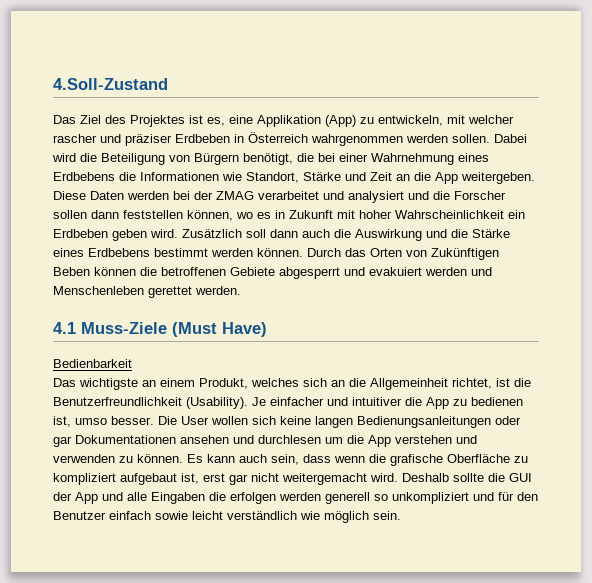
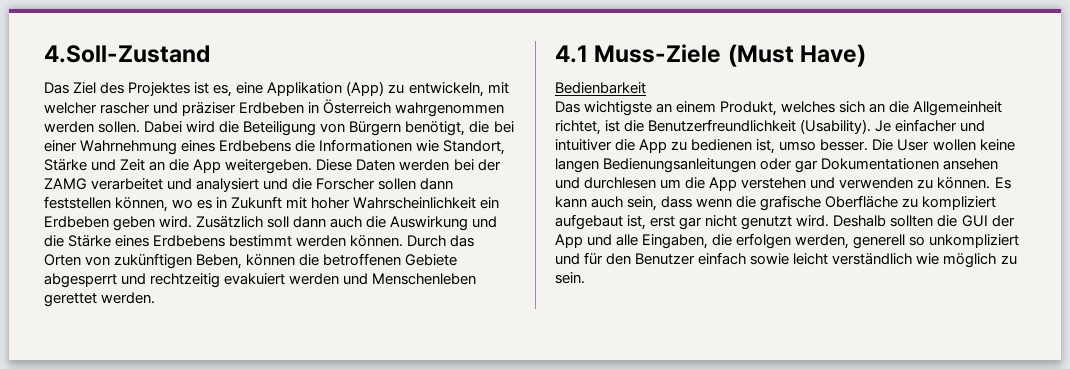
- Diese Daten werden bei der ZMAG verarbeitet und analysiert und die Forscher sollen dann feststellen können, wo es in Zukunft mit hoher Wahrscheinlichkeit ein Erdbeben geben wird.
+ Diese Daten werden bei der ZAMG verarbeitet und analysiert und die Forscher sollen dann feststellen können, wo es in Zukunft mit hoher Wahrscheinlichkeit ein Erdbeben geben wird.
- Durch das Orten von Zukünftigen Beben können die betroffenen Gebiete abgesperrt und evakuiert werden und Menschenleben gerettet werden.
+ Durch das Orten von zukünftigen Beben, können die betroffenen Gebiete abgesperrt und rechtzeitig evakuiert werden und Menschenleben gerettet werden.
- Die User wollen sich keine langen Bedienungsanleitungen oder gar Dokumentationen ansehen und durchlesen um die App verstehen und verwenden zu können.
+ Die User wollen keine langen Bedienungsanleitungen oder gar Dokumentationen ansehen und durchlesen um die App verstehen und verwenden zu können.
- Es kann auch sein, dass wenn die grafische Oberfläche zu kompliziert aufgebaut ist, erst gar nicht weitergemacht wird.
+ Es kann auch sein, dass wenn die grafische Oberfläche zu kompliziert aufgebaut ist, erst gar nicht genutzt wird.
- Deshalb sollte die GUI der App und alle Eingaben die erfolgen werden generell so unkompliziert und für den Benutzer einfach sowie leicht verständlich wie möglich sein.
+ Deshalb sollten die GUI der App und alle Eingaben, die erfolgen werden, generell so unkompliziert und für den Benutzer einfach sowie leicht verständlich wie möglich zu sein.

